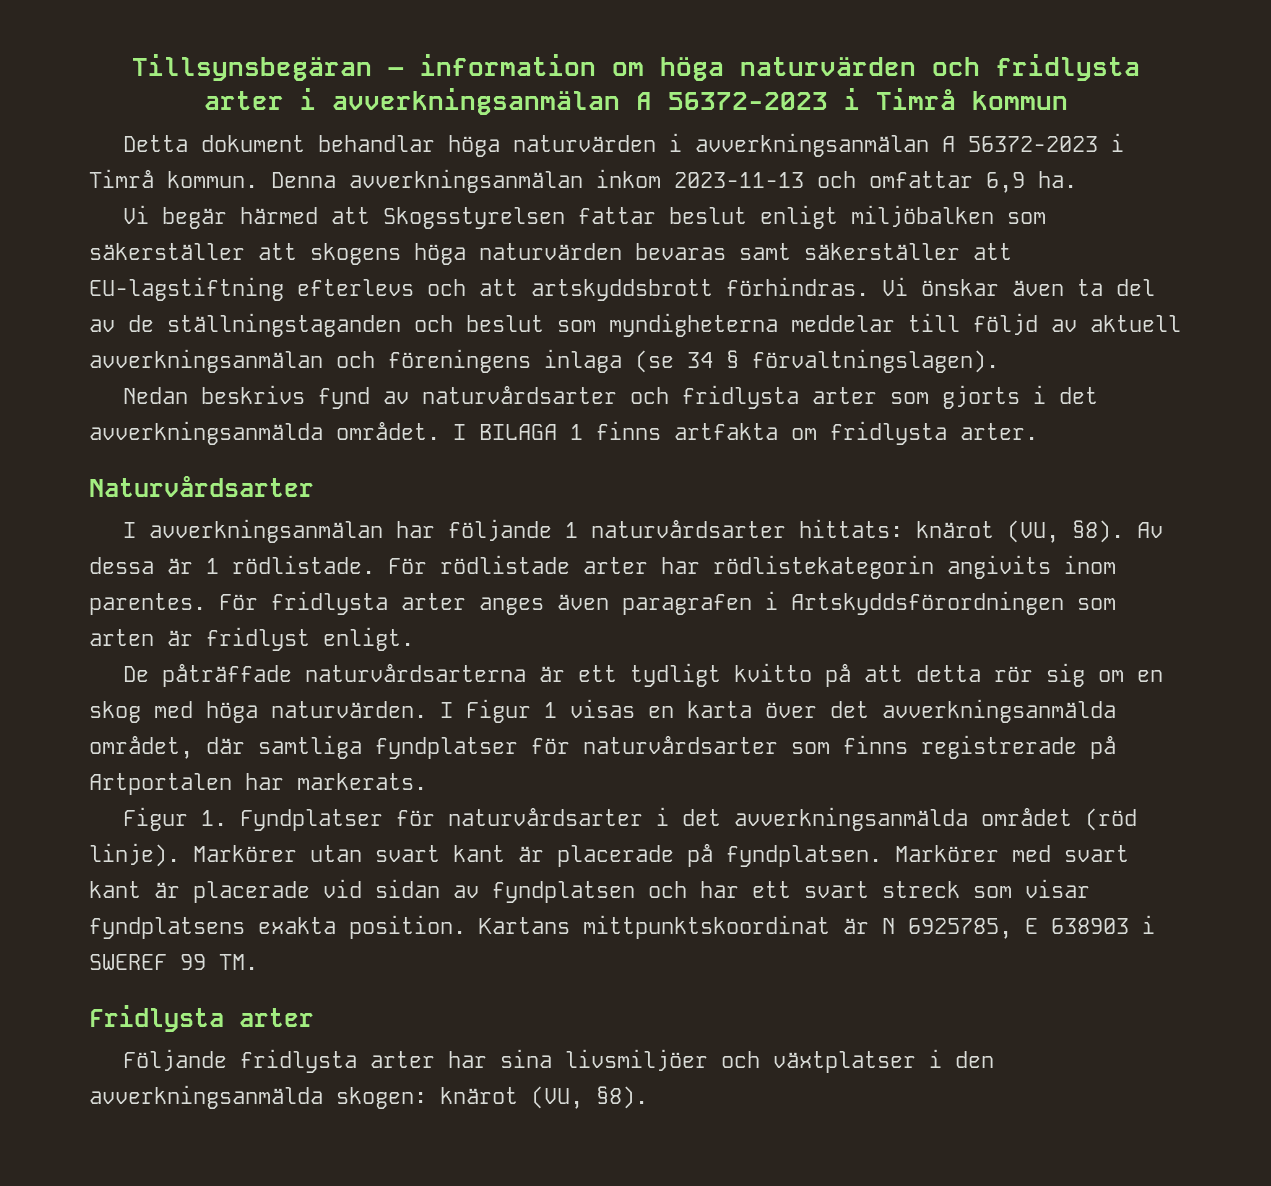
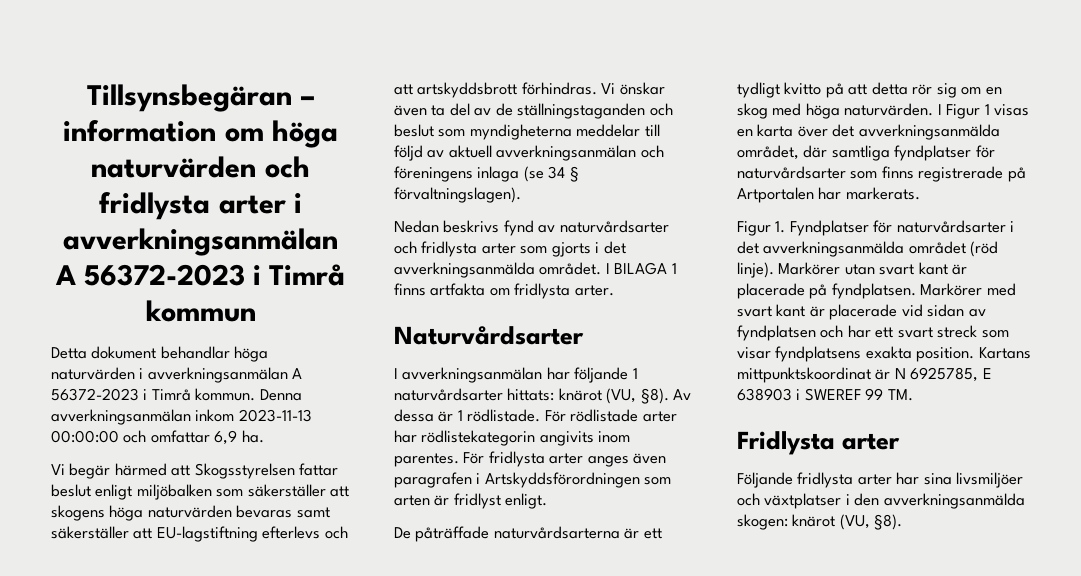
- Denna avverkningsanmälan inkom 2023-11-13 och omfattar 6,9 ha.
+ Denna avverkningsanmälan inkom 2023-11-13 00:00:00 och omfattar 6,9 ha.

